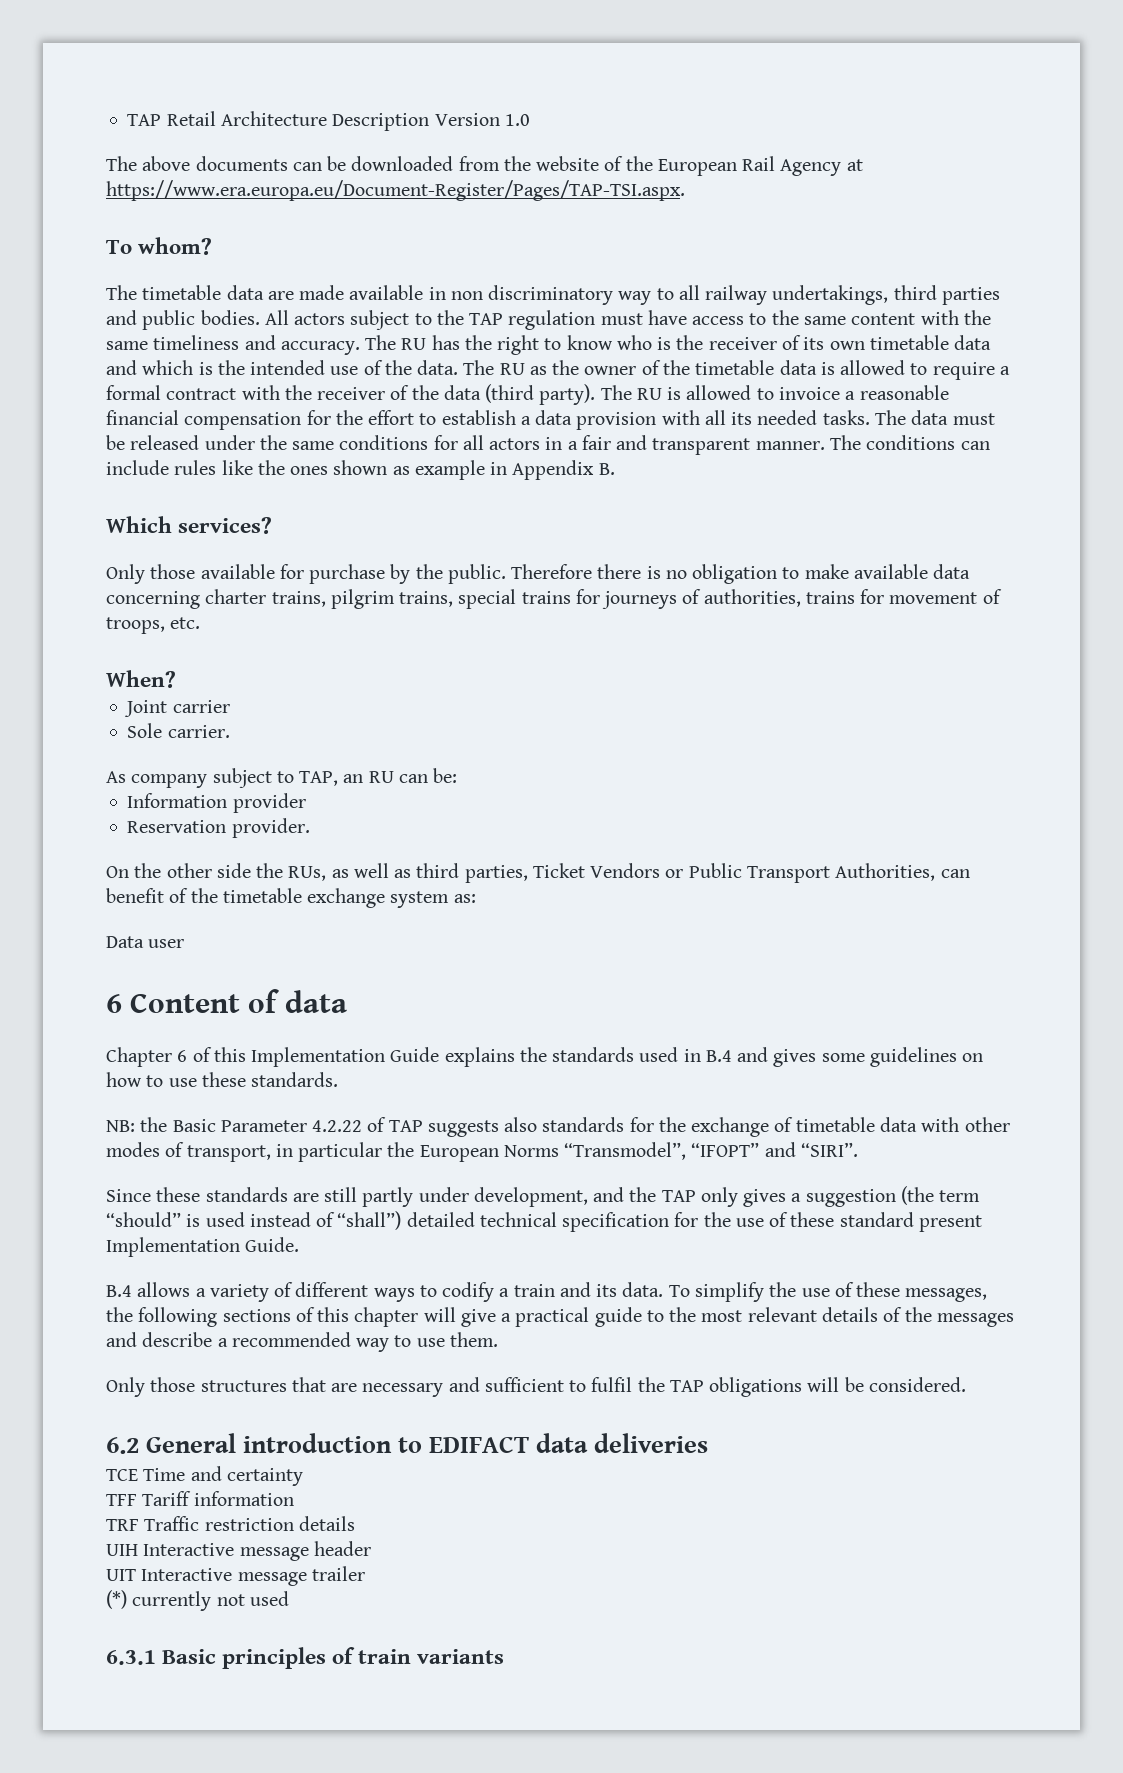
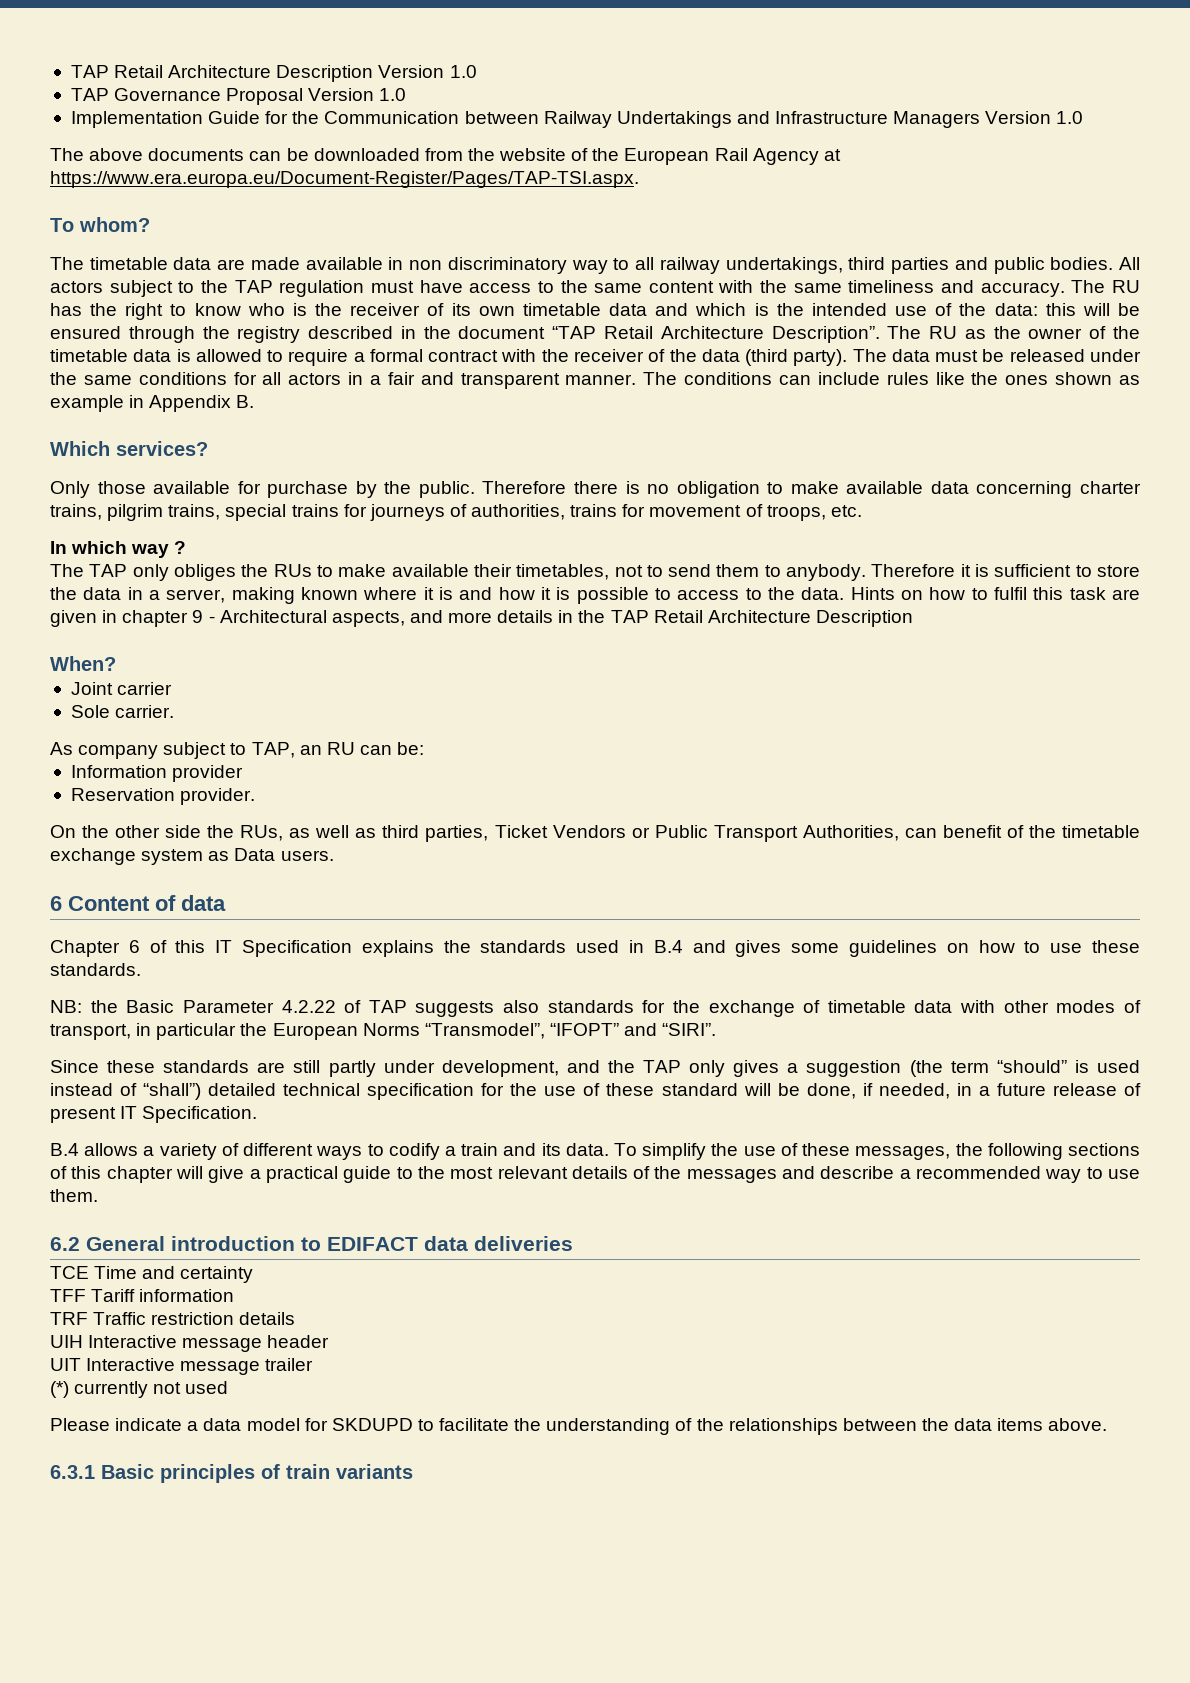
+ TAP Governance Proposal Version 1.0
+ Implementation Guide for the Communication between Railway Undertakings and Infrastructure Managers Version 1.0
- The RU has the right to know who is the receiver of its own timetable data and which is the intended use of the data.
+ The RU has the right to know who is the receiver of its own timetable data and which is the intended use of the data: this will be ensured through the registry described in the document “TAP Retail Architecture Description”.
- The RU is allowed to invoice a reasonable financial compensation for the effort to establish a data provision with all its needed tasks. The data must be released under the same conditions for all actors in a fair and transparent manner.
+ The data must be released under the same conditions for all actors in a fair and transparent manner.
+ In which way ?
+ The TAP only obliges the RUs to make available their timetables, not to send them to anybody. Therefore it is sufficient to store the data in a server, making known where it is and how it is possible to access to the data. Hints on how to fulfil this task are given in chapter 9 - Architectural aspects, and more details in the TAP Retail Architecture Description
- On the other side the RUs, as well as third parties, Ticket Vendors or Public Transport Authorities, can benefit of the timetable exchange system as:
- Data user
+ On the other side the RUs, as well as third parties, Ticket Vendors or Public Transport Authorities, can benefit of the timetable exchange system as Data users.
- Chapter 6 of this Implementation Guide explains the standards used in B.4 and gives some guidelines on how to use these standards.
+ Chapter 6 of this IT Specification explains the standards used in B.4 and gives some guidelines on how to use these standards.
- Since these standards are still partly under development, and the TAP only gives a suggestion (the term “should” is used instead of “shall”) detailed technical specification for the use of these standard present Implementation Guide.
+ Since these standards are still partly under development, and the TAP only gives a suggestion (the term “should” is used instead of “shall”) detailed technical specification for the use of these standard will be done, if needed, in a future release of present IT Specification.
- Only those structures that are necessary and sufficient to fulfil the TAP obligations will be considered.
+ Please indicate a data model for SKDUPD to facilitate the understanding of the relationships between the data items above.

